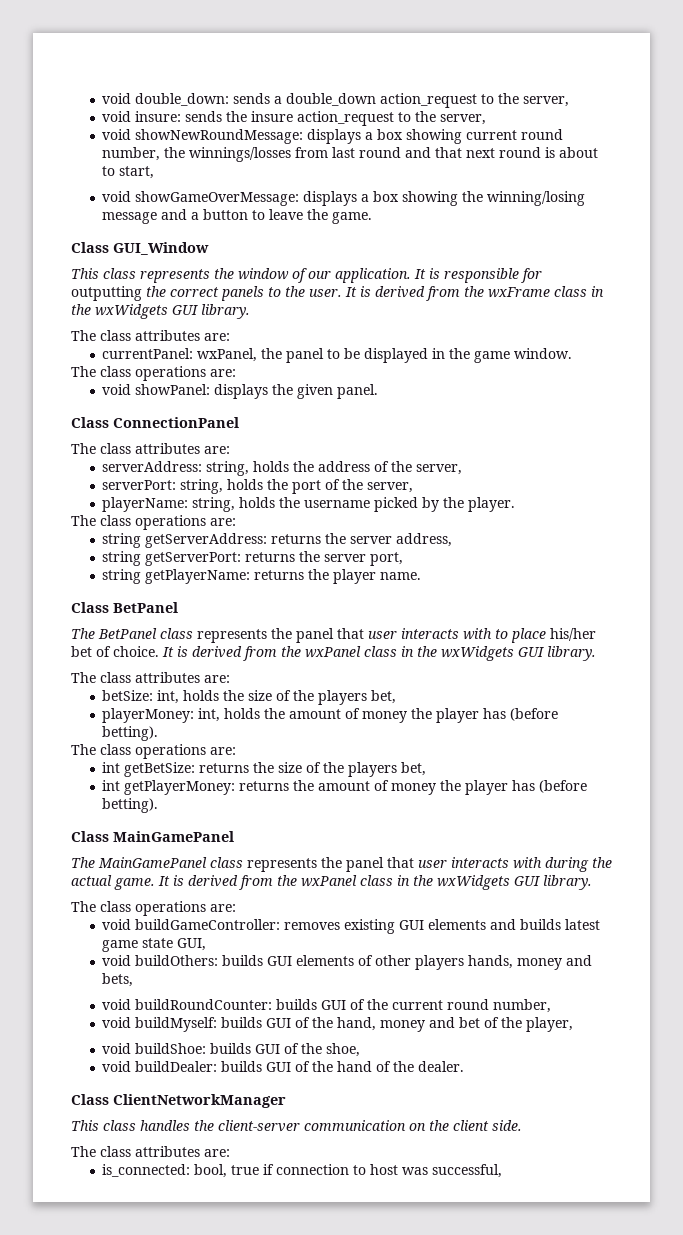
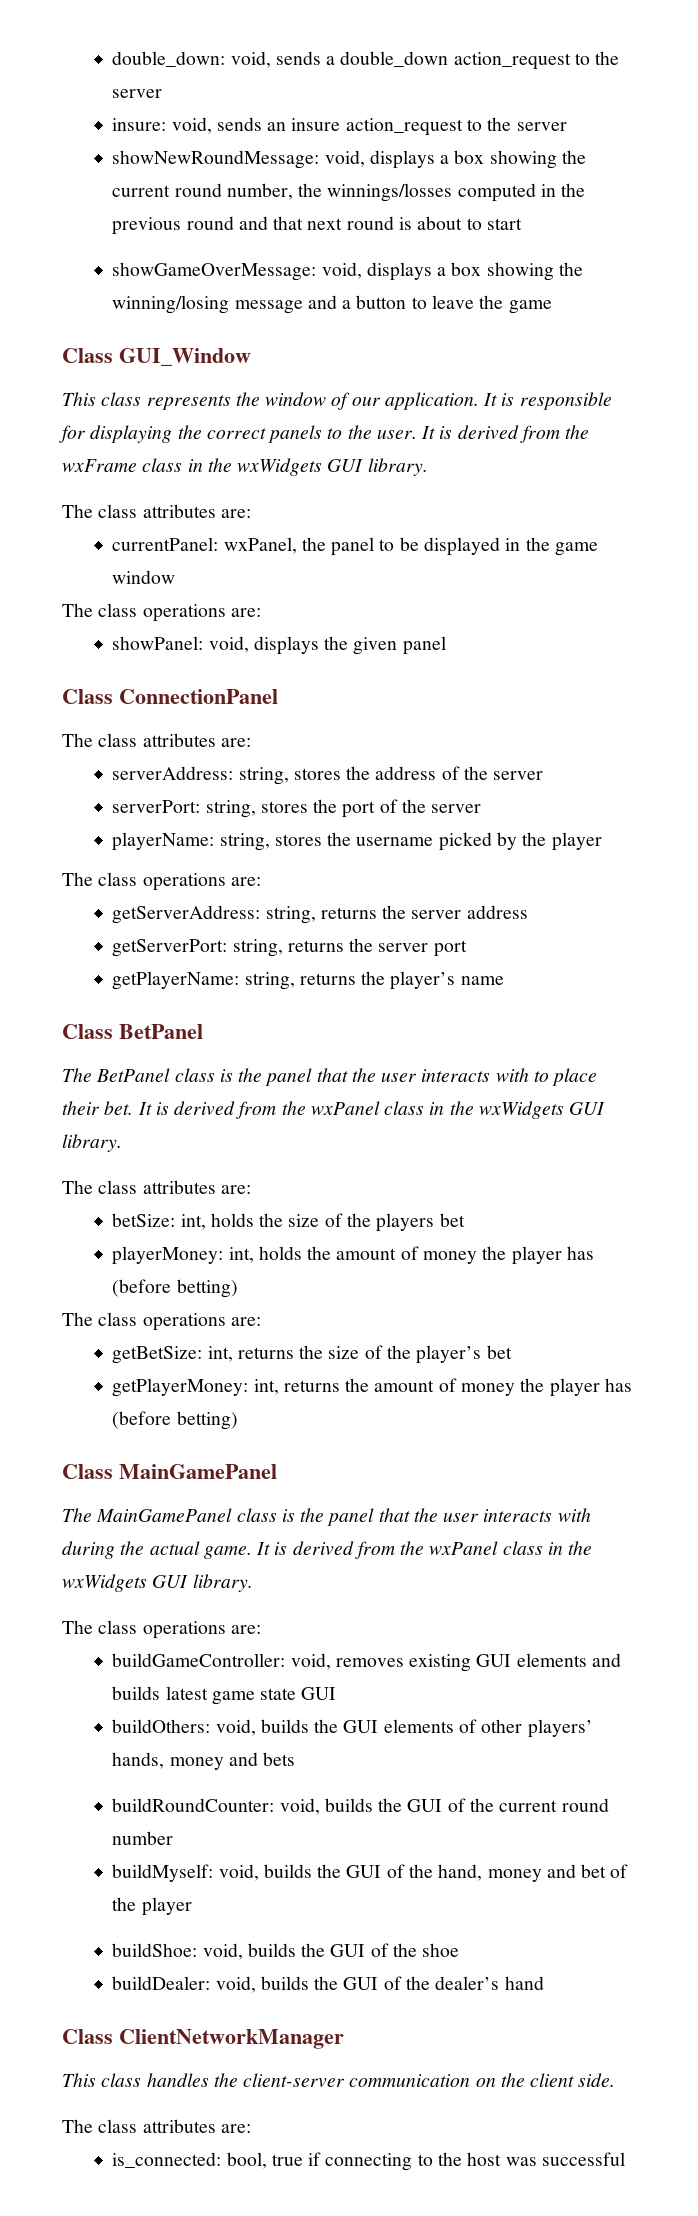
- void double_down: sends a double_down action_request to the server,
- void insure: sends the insure action_request to the server,
- void showNewRoundMessage: displays a box showing current round number, the winnings/losses from last round and that next round is about to start,
- void showGameOverMessage: displays a box showing the winning/losing message and a button to leave the game.
+ double_down: void, sends a double_down action_request to the server
+ insure: void, sends an insure action_request to the server
+ showNewRoundMessage: void, displays a box showing the current round number, the winnings/losses computed in the previous round and that next round is about to start
+ showGameOverMessage: void, displays a box showing the winning/losing message and a button to leave the game
- It is responsible for outputting the correct panels to the user.
+ It is responsible for displaying the correct panels to the user.
- currentPanel: wxPanel, the panel to be displayed in the game window.
+ currentPanel: wxPanel, the panel to be displayed in the game window
  The class operations are:
- void showPanel: displays the given panel.
+ showPanel: void, displays the given panel
- serverAddress: string, holds the address of the server,
+ serverAddress: string, stores the address of the server
- serverPort: string, holds the port of the server,
+ serverPort: string, stores the port of the server
- playerName: string, holds the username picked by the player.
+ playerName: string, stores the username picked by the player
  The class operations are:
- string getServerAddress: returns the server address,
- string getServerPort: returns the server port,
- string getPlayerName: returns the player name.
+ getServerAddress: string, returns the server address
+ getServerPort: string, returns the server port
+ getPlayerName: string, returns the player’s name
- The BetPanel class represents the panel that user interacts with to place his/her bet of choice.
+ The BetPanel class is the panel that the user interacts with to place their bet.
- betSize: int, holds the size of the players bet,
+ betSize: int, holds the size of the players bet
- playerMoney: int, holds the amount of money the player has (before betting).
+ playerMoney: int, holds the amount of money the player has (before betting)
  The class operations are:
- int getBetSize: returns the size of the players bet,
- int getPlayerMoney: returns the amount of money the player has (before betting).
+ getBetSize: int, returns the size of the player’s bet
+ getPlayerMoney: int, returns the amount of money the player has (before betting)
- The MainGamePanel class represents the panel that user interacts with during the actual game.
+ The MainGamePanel class is the panel that the user interacts with during the actual game.
- void buildGameController: removes existing GUI elements and builds latest game state GUI,
- void buildOthers: builds GUI elements of other players hands, money and bets,
- void buildRoundCounter: builds GUI of the current round number,
- void buildMyself: builds GUI of the hand, money and bet of the player,
- void buildShoe: builds GUI of the shoe,
- void buildDealer: builds GUI of the hand of the dealer.
+ buildGameController: void, removes existing GUI elements and builds latest game state GUI
+ buildOthers: void, builds the GUI elements of other players’ hands, money and bets
+ buildRoundCounter: void, builds the GUI of the current round number
+ buildMyself: void, builds the GUI of the hand, money and bet of the player
+ buildShoe: void, builds the GUI of the shoe
+ buildDealer: void, builds the GUI of the dealer’s hand
- is_connected: bool, true if connection to host was successful,
+ is_connected: bool, true if connecting to the host was successful

